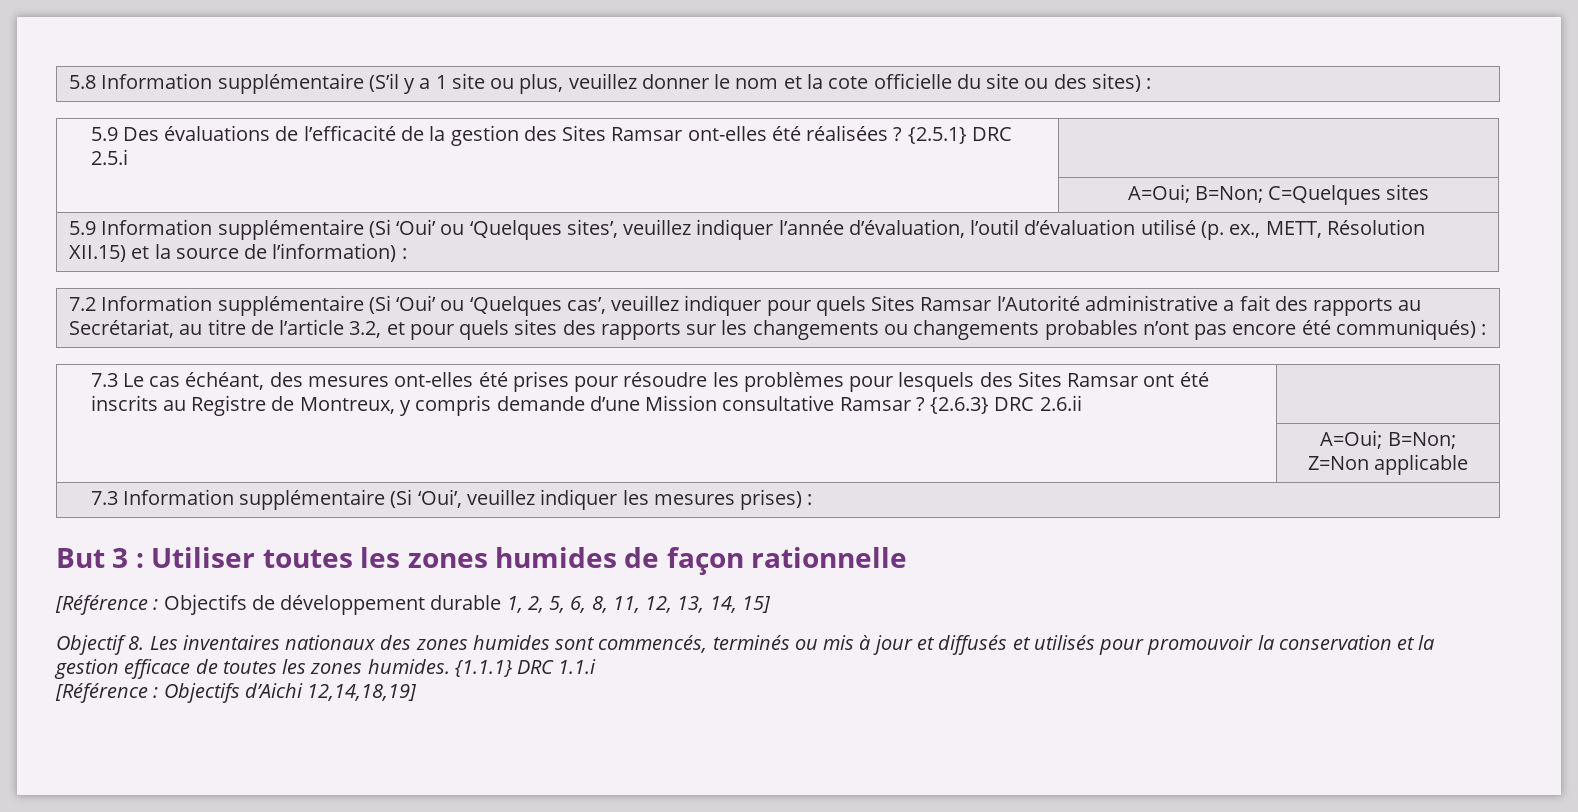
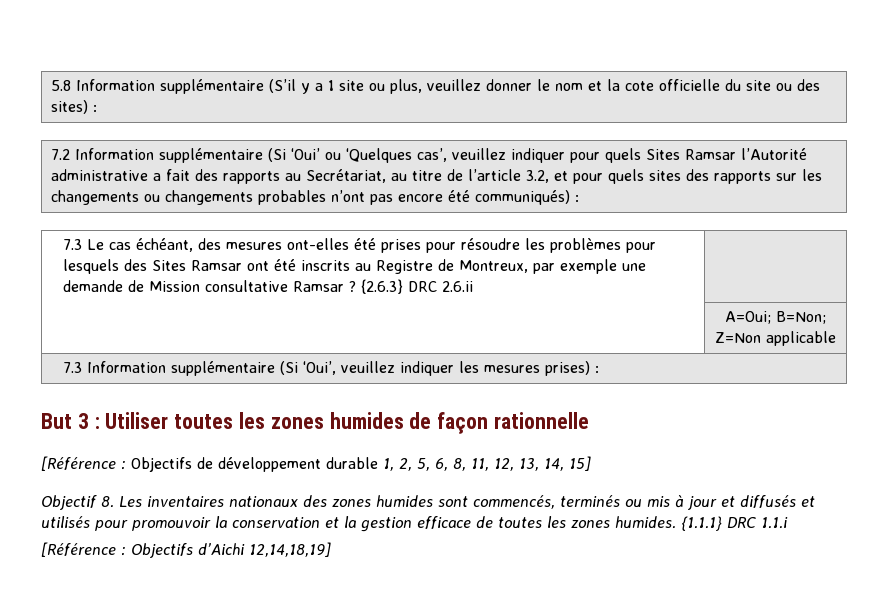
- 5.9 Des évaluations de l’efficacité de la gestion des Sites Ramsar ont-elles été réalisées ? {2.5.1} DRC 2.5.i |
- | A=Oui; B=Non; C=Quelques sites
- 5.9 Information supplémentaire (Si ‘Oui’ ou ‘Quelques sites’, veuillez indiquer l’année d’évaluation, l’outil d’évaluation utilisé (p. ex., METT, Résolution XII.15) et la source de l’information) :
- 7.3 Le cas échéant, des mesures ont-elles été prises pour résoudre les problèmes pour lesquels des Sites Ramsar ont été inscrits au Registre de Montreux, y compris demande d’une Mission consultative Ramsar ? {2.6.3} DRC 2.6.ii |
+ 7.3 Le cas échéant, des mesures ont-elles été prises pour résoudre les problèmes pour lesquels des Sites Ramsar ont été inscrits au Registre de Montreux, par exemple une demande de Mission consultative Ramsar ? {2.6.3} DRC 2.6.ii |

